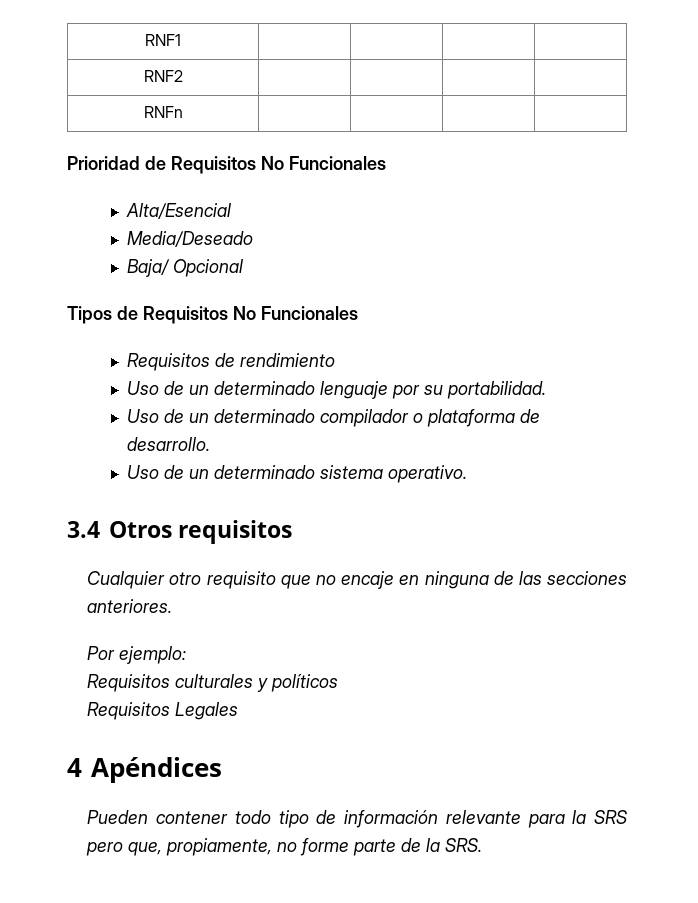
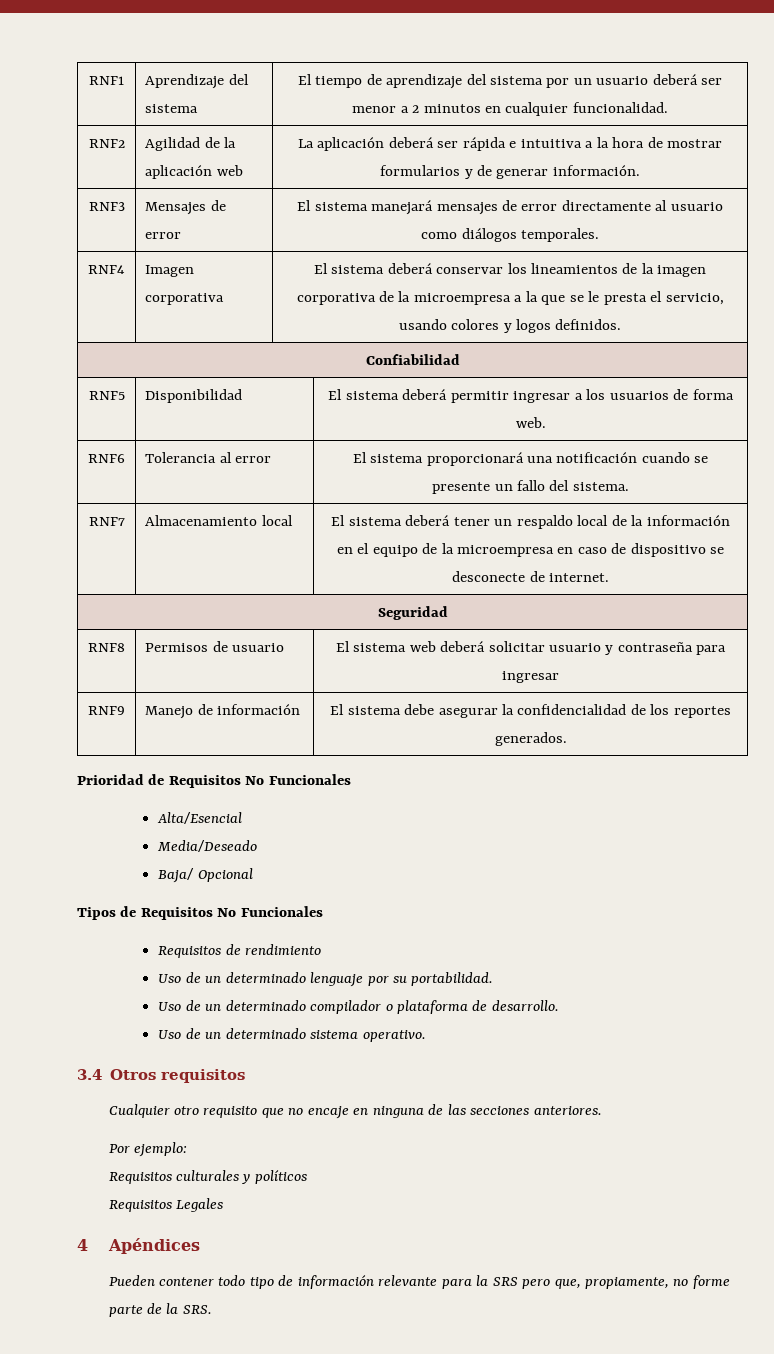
- RNF1 | | | |
- RNF2 | | | |
- RNFn | | | |
+ RNF1 | Aprendizaje del sistema | El tiempo de aprendizaje del sistema por un usuario deberá ser menor a 2 minutos en cualquier funcionalidad.
+ RNF2 | Agilidad de la aplicación web | La aplicación deberá ser rápida e intuitiva a la hora de mostrar formularios y de generar información.
+ RNF3 | Mensajes de error | El sistema manejará mensajes de error directamente al usuario como diálogos temporales.
+ RNF4 | Imagen corporativa | El sistema deberá conservar los lineamientos de la imagen corporativa de la microempresa a la que se le presta el servicio, usando colores y logos definidos.
+ Confiabilidad
+ RNF5 | Disponibilidad | El sistema deberá permitir ingresar a los usuarios de forma web.
+ RNF6 | Tolerancia al error | El sistema proporcionará una notificación cuando se presente un fallo del sistema.
+ RNF7 | Almacenamiento local | El sistema deberá tener un respaldo local de la información en el equipo de la microempresa en caso de dispositivo se desconecte de internet.
+ Seguridad
+ RNF8 | Permisos de usuario | El sistema web deberá solicitar usuario y contraseña para ingresar
+ RNF9 | Manejo de información | El sistema debe asegurar la confidencialidad de los reportes generados.

